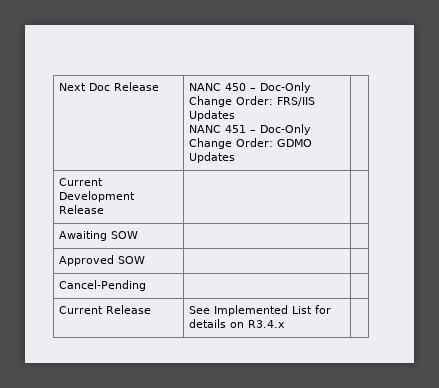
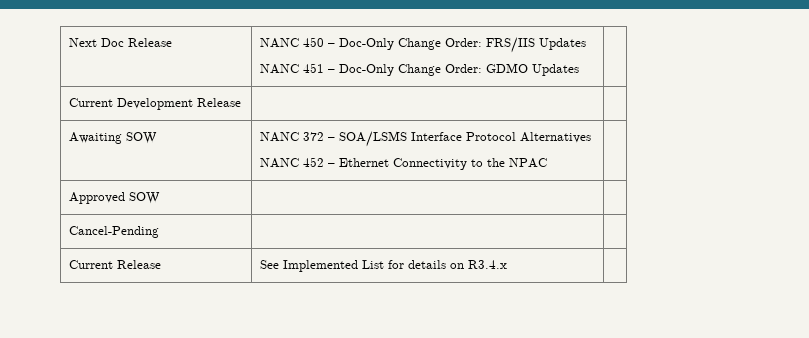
- Awaiting SOW | |
+ Awaiting SOW | NANC 372 – SOA/LSMS Interface Protocol Alternatives
+ NANC 452 – Ethernet Connectivity to the NPAC |

